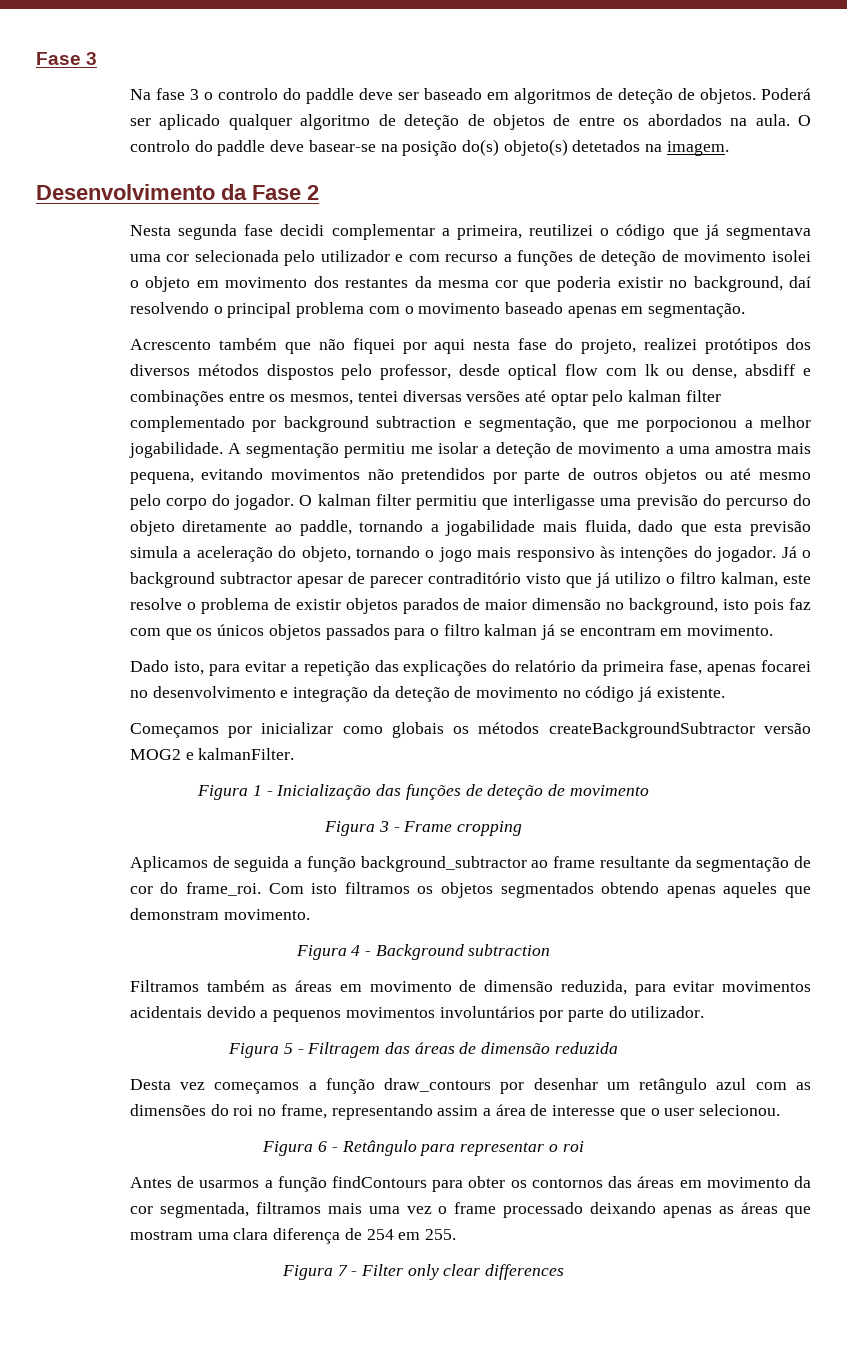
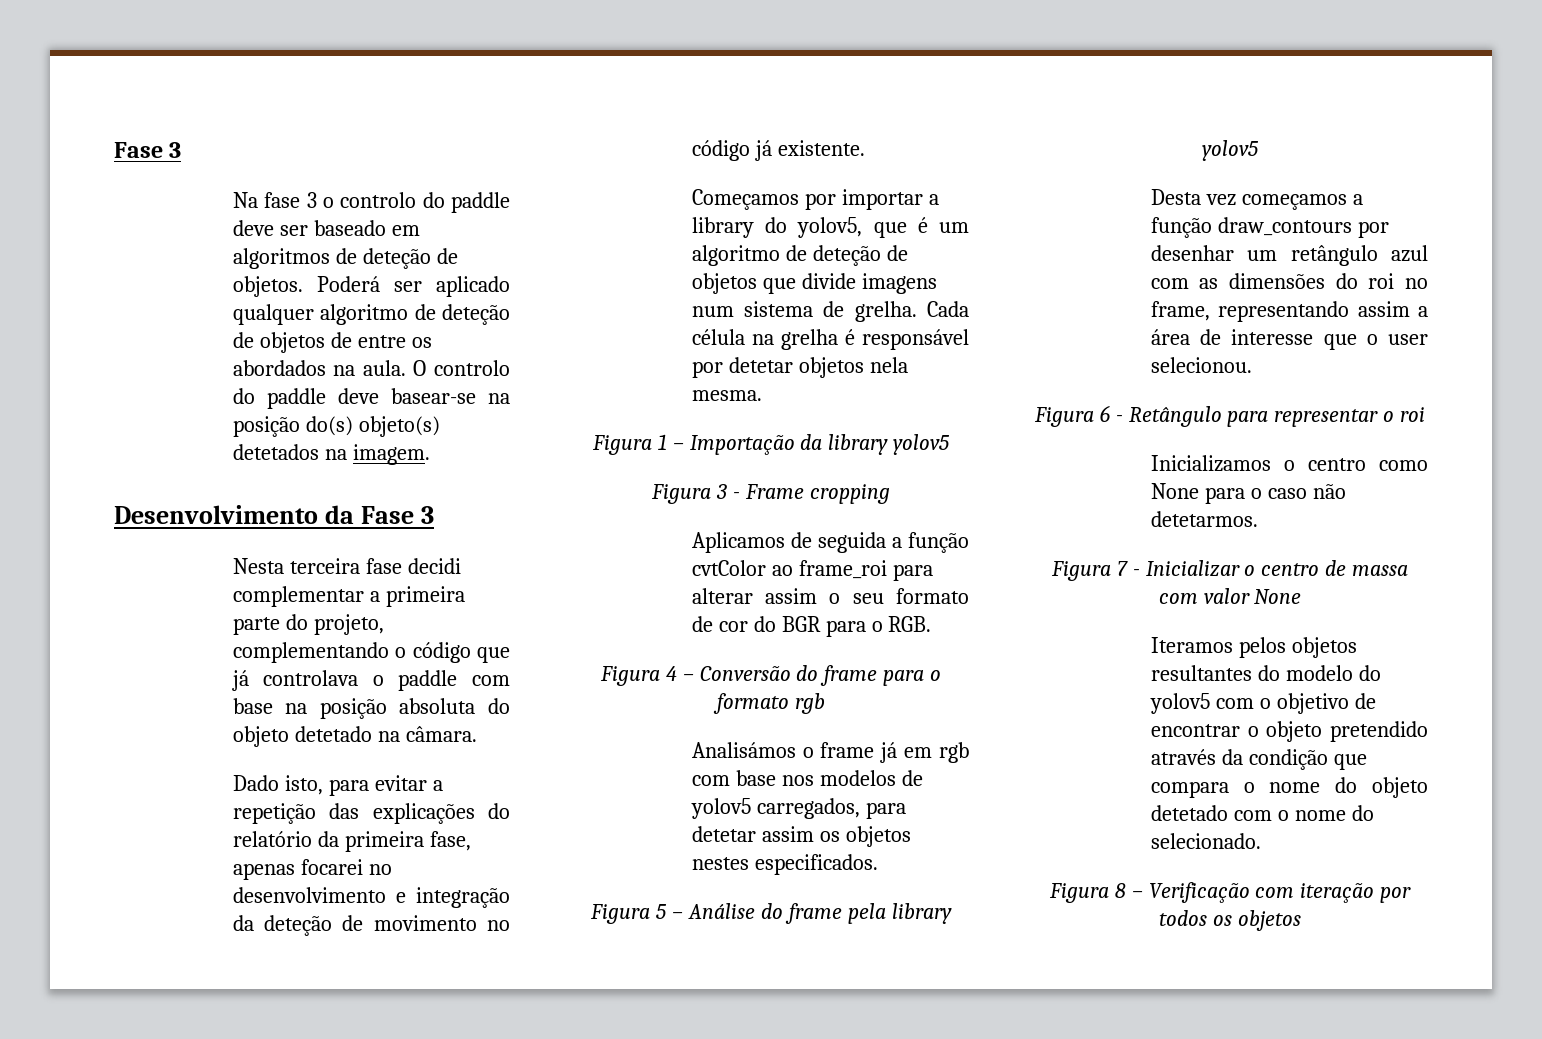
- Desenvolvimento da Fase 2
+ Desenvolvimento da Fase 3
- Nesta segunda fase decidi complementar a primeira, reutilizei o código que já segmentava uma cor selecionada pelo utilizador e com recurso a funções de deteção de movimento isolei o objeto em movimento dos restantes da mesma cor que poderia existir no background, daí resolvendo o principal problema com o movimento baseado apenas em segmentação.
- Acrescento também que não fiquei por aqui nesta fase do projeto, realizei protótipos dos diversos métodos dispostos pelo professor, desde optical flow com lk ou dense, absdiff e combinações entre os mesmos, tentei diversas versões até optar pelo kalman filter complementado por background subtraction e segmentação, que me porpocionou a melhor jogabilidade. A segmentação permitiu me isolar a deteção de movimento a uma amostra mais pequena, evitando movimentos não pretendidos por parte de outros objetos ou até mesmo pelo corpo do jogador. O kalman filter permitiu que interligasse uma previsão do percurso do objeto diretamente ao paddle, tornando a jogabilidade mais fluida, dado que esta previsão simula a aceleração do objeto, tornando o jogo mais responsivo às intenções do jogador. Já o background subtractor apesar de parecer contraditório visto que já utilizo o filtro kalman, este resolve o problema de existir objetos parados de maior dimensão no background, isto pois faz com que os únicos objetos passados para o filtro kalman já se encontram em movimento.
+ Nesta terceira fase decidi complementar a primeira parte do projeto, complementando o código que já controlava o paddle com base na posição absoluta do objeto detetado na câmara.
- Começamos por inicializar como globais os métodos createBackgroundSubtractor versão MOG2 e kalmanFilter.
- Figura 1 - Inicialização das funções de deteção de movimento
+ Começamos por importar a library do yolov5, que é um algoritmo de deteção de objetos que divide imagens num sistema de grelha. Cada célula na grelha é responsável por detetar objetos nela mesma.
+ Figura 1 – Importação da library yolov5
- Aplicamos de seguida a função background_subtractor ao frame resultante da segmentação de cor do frame_roi. Com isto filtramos os objetos segmentados obtendo apenas aqueles que demonstram movimento.
- Figura 4 - Background subtraction
- Filtramos também as áreas em movimento de dimensão reduzida, para evitar movimentos acidentais devido a pequenos movimentos involuntários por parte do utilizador.
- Figura 5 - Filtragem das áreas de dimensão reduzida
+ Aplicamos de seguida a função cvtColor ao frame_roi para alterar assim o seu formato de cor do BGR para o RGB.
+ Figura 4 – Conversão do frame para o formato rgb
+ Analisámos o frame já em rgb com base nos modelos de yolov5 carregados, para detetar assim os objetos nestes especificados.
+ Figura 5 – Análise do frame pela library yolov5
- Antes de usarmos a função findContours para obter os contornos das áreas em movimento da cor segmentada, filtramos mais uma vez o frame processado deixando apenas as áreas que mostram uma clara diferença de 254 em 255.
- Figura 7 - Filter only clear differences
+ Inicializamos o centro como None para o caso não detetarmos.
+ Figura 7 - Inicializar o centro de massa com valor None
+ Iteramos pelos objetos resultantes do modelo do yolov5 com o objetivo de encontrar o objeto pretendido através da condição que compara o nome do objeto detetado com o nome do selecionado.
+ Figura 8 – Verificação com iteração por todos os objetos

